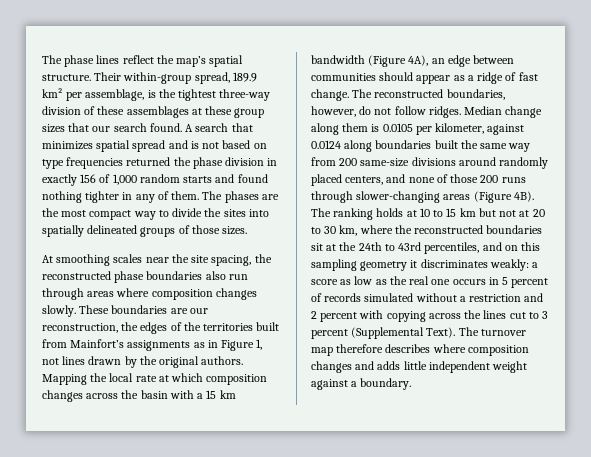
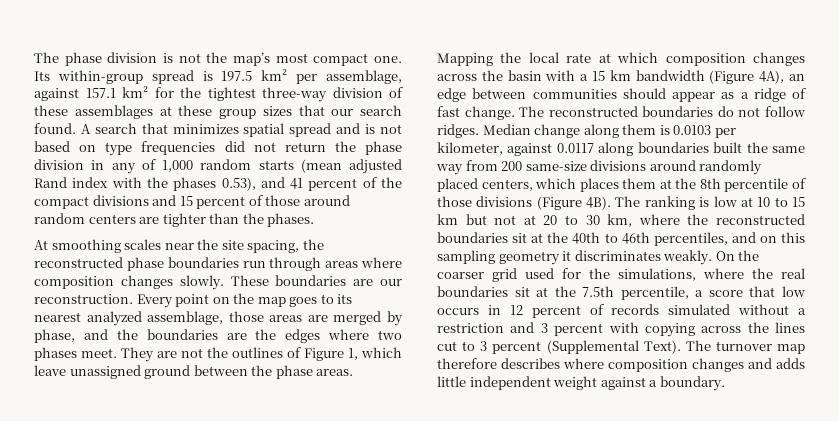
- The phase lines reflect the map’s spatial structure. Their within-group spread, 189.9 km² per assemblage, is the tightest three-way division of these assemblages at these group sizes that our search found.
+ The phase division is not the map’s most compact one. Its within-group spread is 197.5 km² per assemblage, against 157.1 km² for the tightest three-way division of these assemblages at these group sizes that our search found.
- A search that minimizes spatial spread and is not based on type frequencies returned the phase division in exactly 156 of 1,000 random starts and found nothing tighter in any of them. The phases are the most compact way to divide the sites into spatially delineated groups of those sizes.
+ A search that minimizes spatial spread and is not based on type frequencies did not return the phase division in any of 1,000 random starts (mean adjusted Rand index with the phases 0.53), and 41 percent of the compact divisions and 15 percent of those around random centers are tighter than the phases.
- At smoothing scales near the site spacing, the reconstructed phase boundaries also run through areas where composition changes slowly.
+ At smoothing scales near the site spacing, the reconstructed phase boundaries run through areas where composition changes slowly.
- These boundaries are our reconstruction, the edges of the territories built from Mainfort’s assignments as in Figure 1, not lines drawn by the original authors.
+ These boundaries are our reconstruction. Every point on the map goes to its nearest analyzed assemblage, those areas are merged by phase, and the boundaries are the edges where two phases meet. They are not the outlines of Figure 1, which leave unassigned ground between the phase areas.
- The reconstructed boundaries, however, do not follow ridges.
+ The reconstructed boundaries do not follow ridges.
- Median change along them is 0.0105 per kilometer, against 0.0124 along boundaries built the same way from 200 same-size divisions around randomly placed centers, and none of those 200 runs through slower-changing areas (Figure 4B).
+ Median change along them is 0.0103 per kilometer, against 0.0117 along boundaries built the same way from 200 same-size divisions around randomly placed centers, which places them at the 8th percentile of those divisions (Figure 4B).
- The ranking holds at 10 to 15 km but not at 20 to 30 km, where the reconstructed boundaries sit at the 24th to 43rd percentiles, and on this sampling geometry it discriminates weakly: a score as low as the real one occurs in 5 percent of records simulated without a restriction and 2 percent with copying across the lines cut to 3 percent (Supplemental Text).
+ The ranking is low at 10 to 15 km but not at 20 to 30 km, where the reconstructed boundaries sit at the 40th to 46th percentiles, and on this sampling geometry it discriminates weakly. On the coarser grid used for the simulations, where the real boundaries sit at the 7.5th percentile, a score that low occurs in 12 percent of records simulated without a restriction and 3 percent with copying across the lines cut to 3 percent (Supplemental Text).

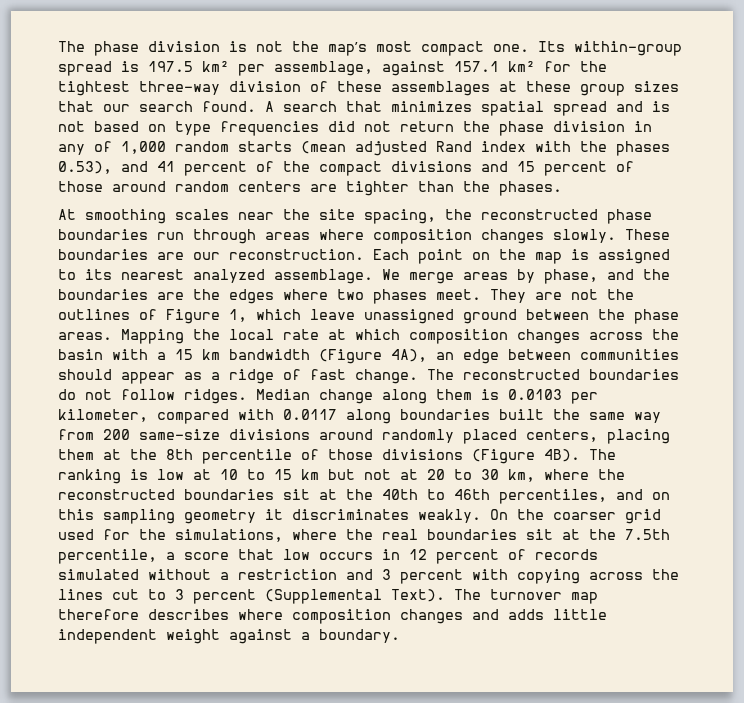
- Every point on the map goes to its nearest analyzed assemblage, those areas are merged by phase, and the boundaries are the edges where two phases meet.
+ Each point on the map is assigned to its nearest analyzed assemblage. We merge areas by phase, and the boundaries are the edges where two phases meet.
- Median change along them is 0.0103 per kilometer, against 0.0117 along boundaries built the same way from 200 same-size divisions around randomly placed centers, which places them at the 8th percentile of those divisions (Figure 4B).
+ Median change along them is 0.0103 per kilometer, compared with 0.0117 along boundaries built the same way from 200 same-size divisions around randomly placed centers, placing them at the 8th percentile of those divisions (Figure 4B).

